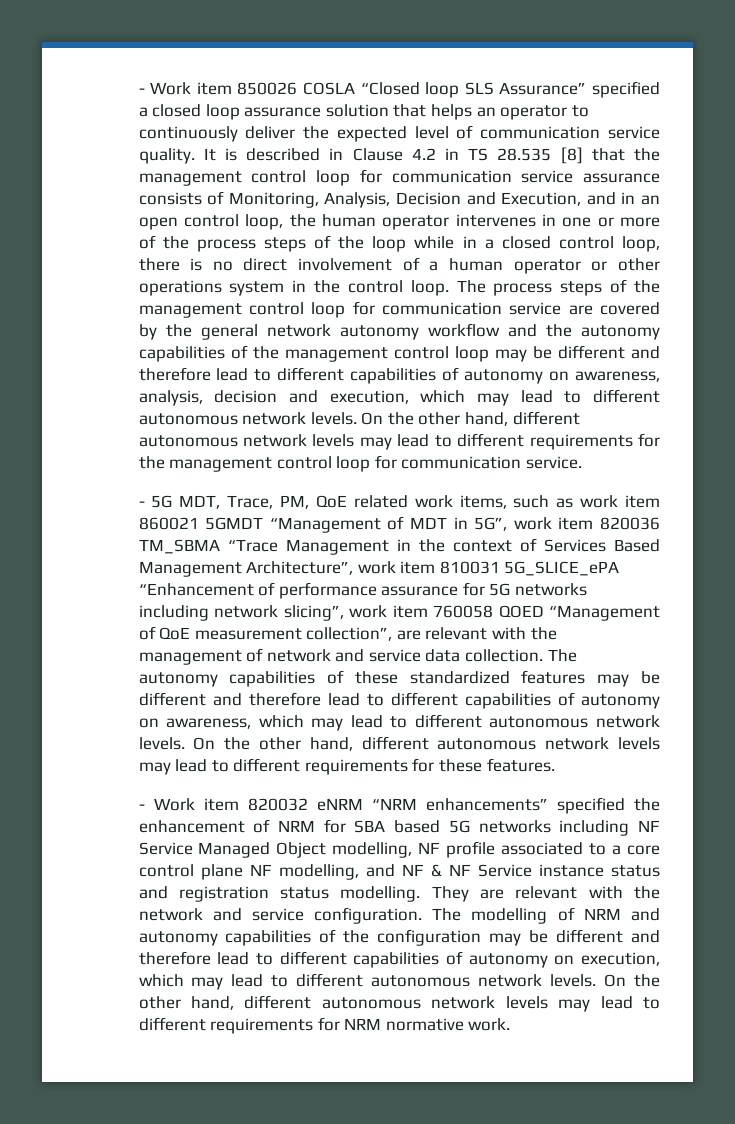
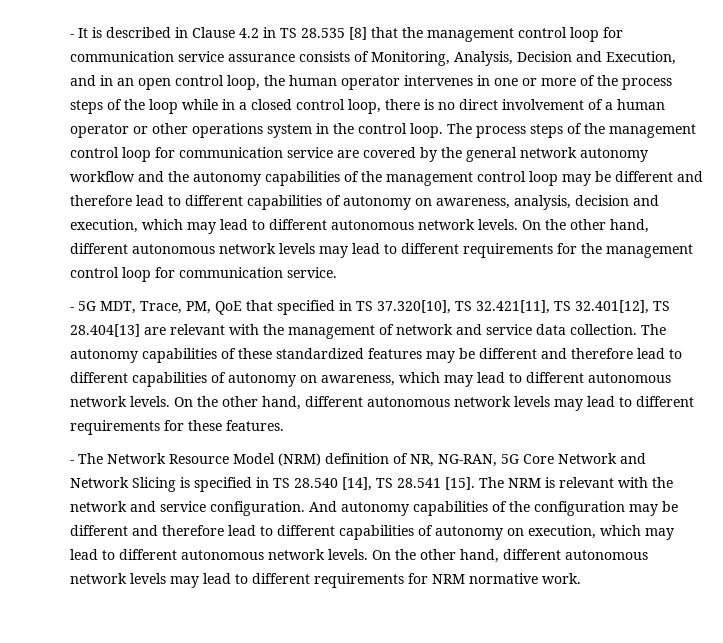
- - Work item 850026 COSLA “Closed loop SLS Assurance” specified a closed loop assurance solution that helps an operator to continuously deliver the expected level of communication service quality. It is described in Clause 4.2 in TS 28.535 [8] that the management control loop for communication service assurance consists of Monitoring, Analysis, Decision and Execution, and in an open control loop, the human operator intervenes in one or more of the process steps of the loop while in a closed control loop, there is no direct involvement of a human operator or other operations system in the control loop.
+ - It is described in Clause 4.2 in TS 28.535 [8] that the management control loop for communication service assurance consists of Monitoring, Analysis, Decision and Execution, and in an open control loop, the human operator intervenes in one or more of the process steps of the loop while in a closed control loop, there is no direct involvement of a human operator or other operations system in the control loop.
- - 5G MDT, Trace, PM, QoE related work items, such as work item 860021 5GMDT “Management of MDT in 5G”, work item 820036 TM_SBMA “Trace Management in the context of Services Based Management Architecture”, work item 810031 5G_SLICE_ePA “Enhancement of performance assurance for 5G networks including network slicing”, work item 760058 QOED “Management of QoE measurement collection”, are relevant with the management of network and service data collection.
+ - 5G MDT, Trace, PM, QoE that specified in TS 37.320[10], TS 32.421[11], TS 32.401[12], TS 28.404[13] are relevant with the management of network and service data collection.
- - Work item 820032 eNRM “NRM enhancements” specified the enhancement of NRM for SBA based 5G networks including NF Service Managed Object modelling, NF profile associated to a core control plane NF modelling, and NF & NF Service instance status and registration status modelling. They are relevant with the network and service configuration.
+ - The Network Resource Model (NRM) definition of NR, NG-RAN, 5G Core Network and Network Slicing is specified in TS 28.540 [14], TS 28.541 [15]. The NRM is relevant with the network and service configuration.
- The modelling of NRM and autonomy capabilities of the configuration may be different and therefore lead to different capabilities of autonomy on execution, which may lead to different autonomous network levels.
+ And autonomy capabilities of the configuration may be different and therefore lead to different capabilities of autonomy on execution, which may lead to different autonomous network levels.

